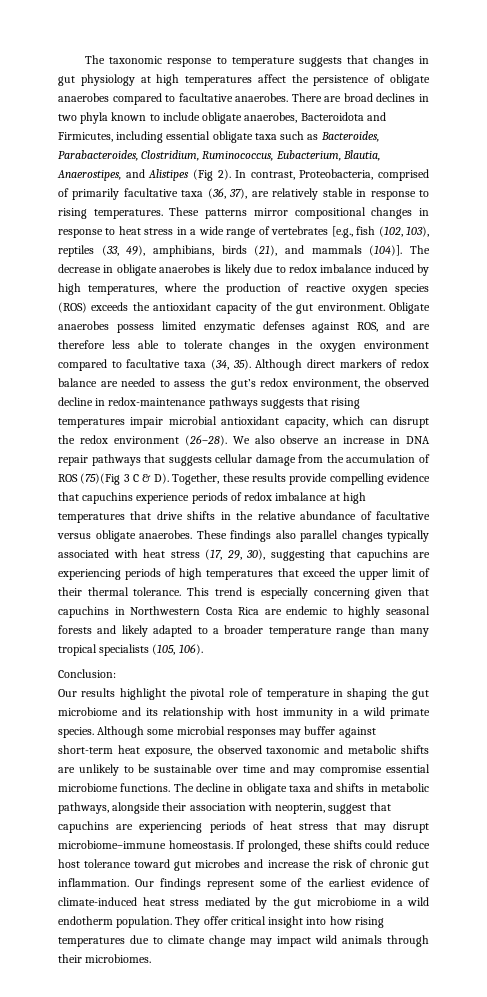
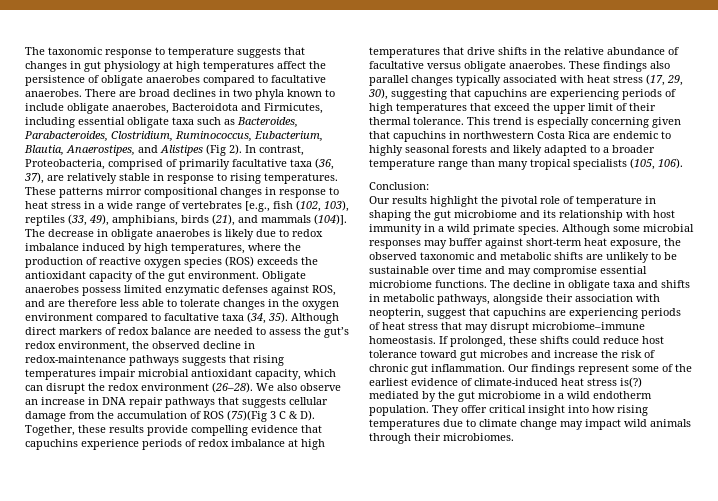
- This trend is especially concerning given that capuchins in Northwestern Costa Rica are endemic to highly seasonal forests and likely adapted to a broader temperature range than many tropical specialists (105, 106).
+ This trend is especially concerning given that capuchins in northwestern Costa Rica are endemic to highly seasonal forests and likely adapted to a broader temperature range than many tropical specialists (105, 106).
- Our findings represent some of the earliest evidence of climate-induced heat stress mediated by the gut microbiome in a wild endotherm population.
+ Our findings represent some of the earliest evidence of climate-induced heat stress is(?) mediated by the gut microbiome in a wild endotherm population.

